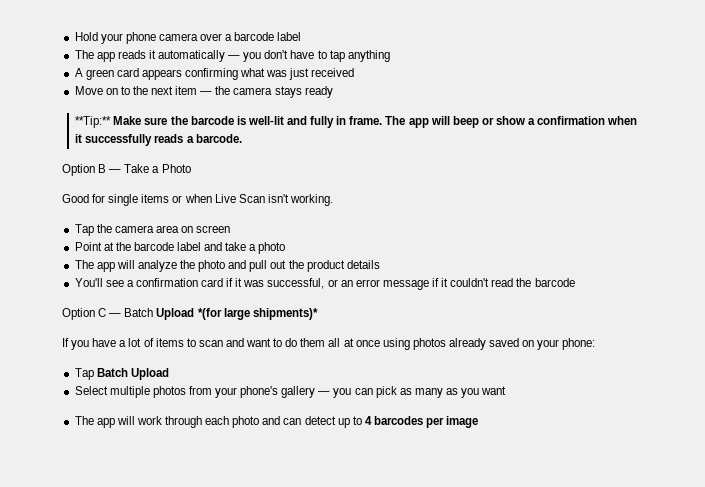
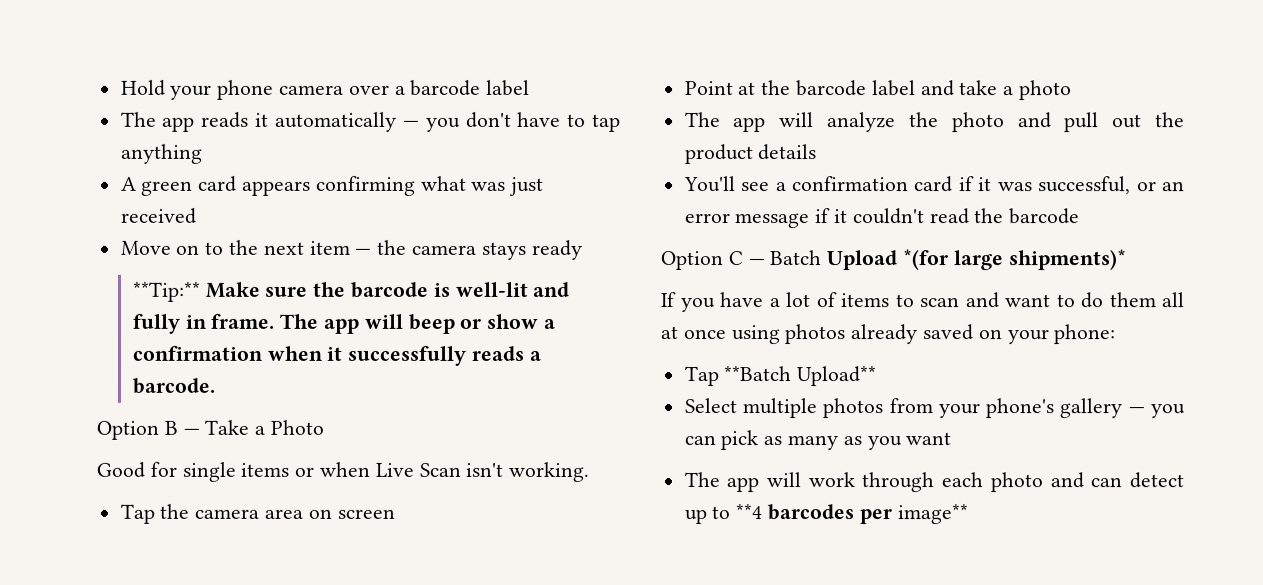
- Tap Batch Upload
+ Tap **Batch Upload**
- The app will work through each photo and can detect up to 4 barcodes per image
+ The app will work through each photo and can detect up to **4 barcodes per image**

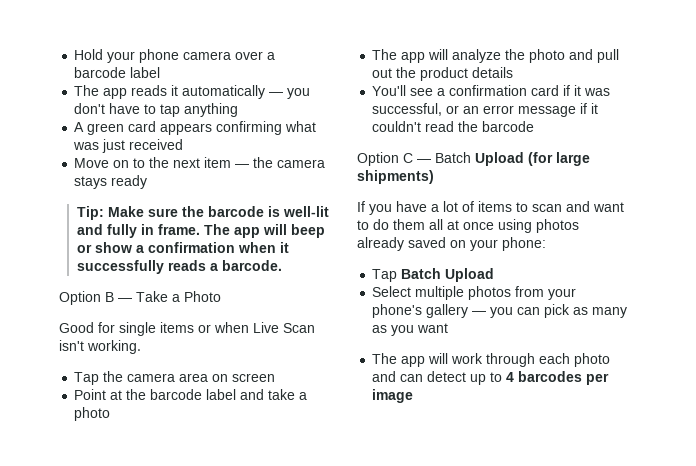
- **Tip:** Make sure the barcode is well-lit and fully in frame.
+ Tip: Make sure the barcode is well-lit and fully in frame.
- Option C — Batch Upload *(for large shipments)*
+ Option C — Batch Upload (for large shipments)
- Tap **Batch Upload**
+ Tap Batch Upload
- The app will work through each photo and can detect up to **4 barcodes per image**
+ The app will work through each photo and can detect up to 4 barcodes per image

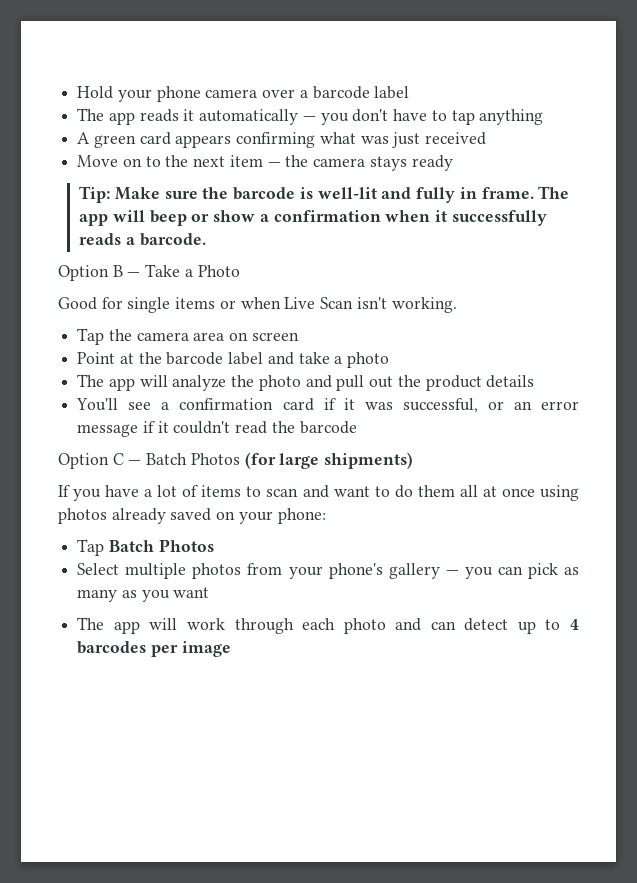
- Option C — Batch Upload (for large shipments)
+ Option C — Batch Photos (for large shipments)
- Tap Batch Upload
+ Tap Batch Photos

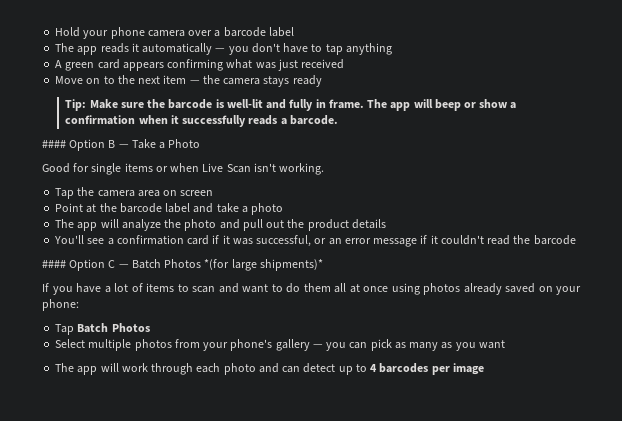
- Option B — Take a Photo
+ #### Option B — Take a Photo
- Option C — Batch Photos (for large shipments)
+ #### Option C — Batch Photos *(for large shipments)*

